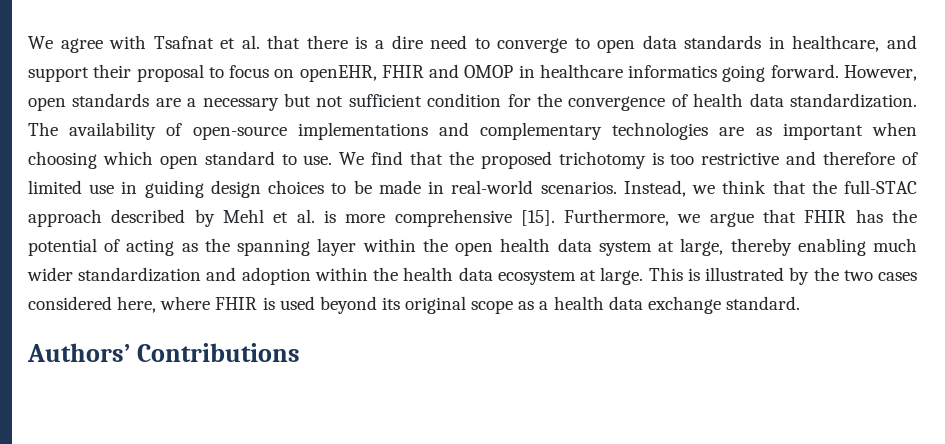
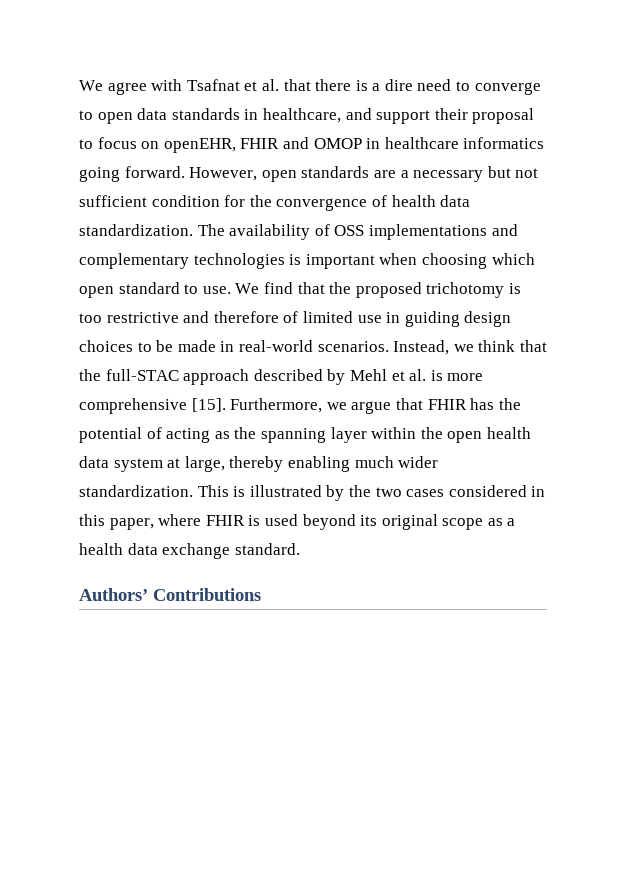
- The availability of open-source implementations and complementary technologies are as important when choosing which open standard to use.
+ The availability of OSS implementations and complementary technologies is important when choosing which open standard to use.
- Furthermore, we argue that FHIR has the potential of acting as the spanning layer within the open health data system at large, thereby enabling much wider standardization and adoption within the health data ecosystem at large.
+ Furthermore, we argue that FHIR has the potential of acting as the spanning layer within the open health data system at large, thereby enabling much wider standardization.
- This is illustrated by the two cases considered here, where FHIR is used beyond its original scope as a health data exchange standard.
+ This is illustrated by the two cases considered in this paper, where FHIR is used beyond its original scope as a health data exchange standard.

